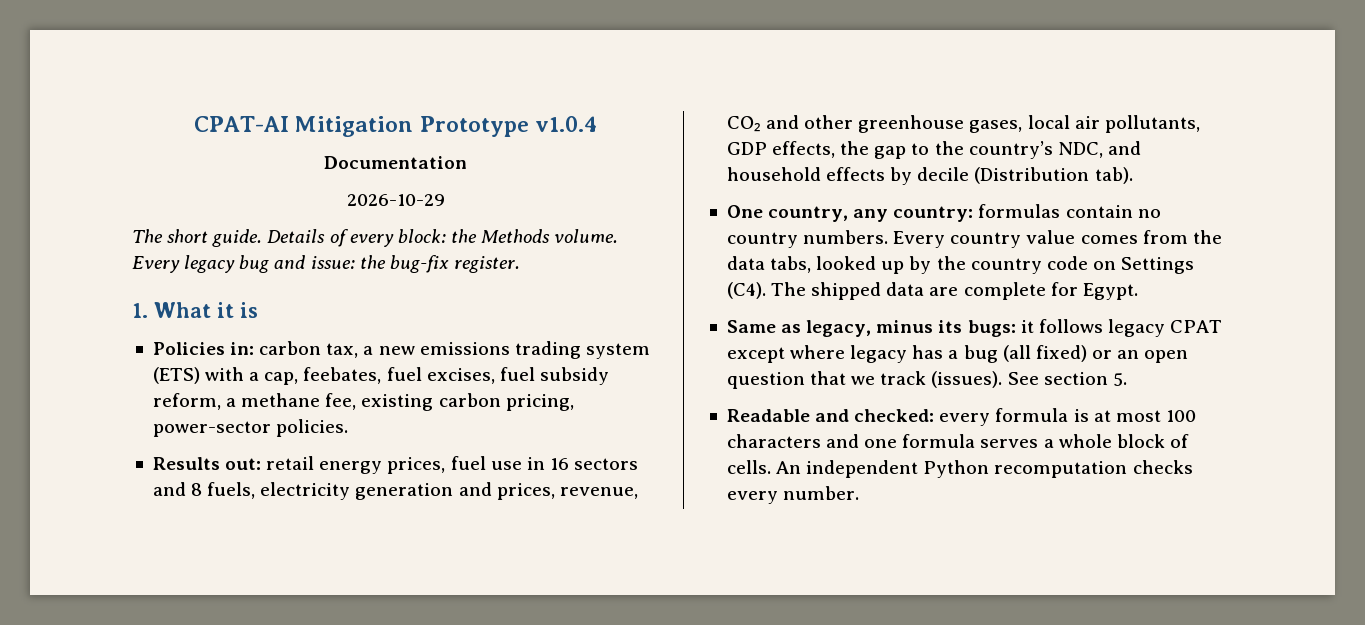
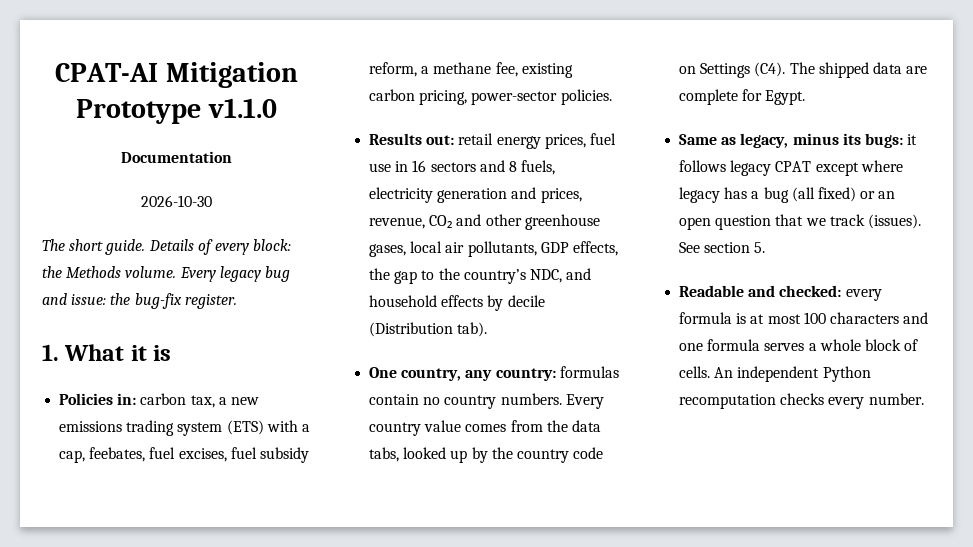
- CPAT-AI Mitigation Prototype v1.0.4
+ CPAT-AI Mitigation Prototype v1.1.0
- 2026-10-29
+ 2026-10-30

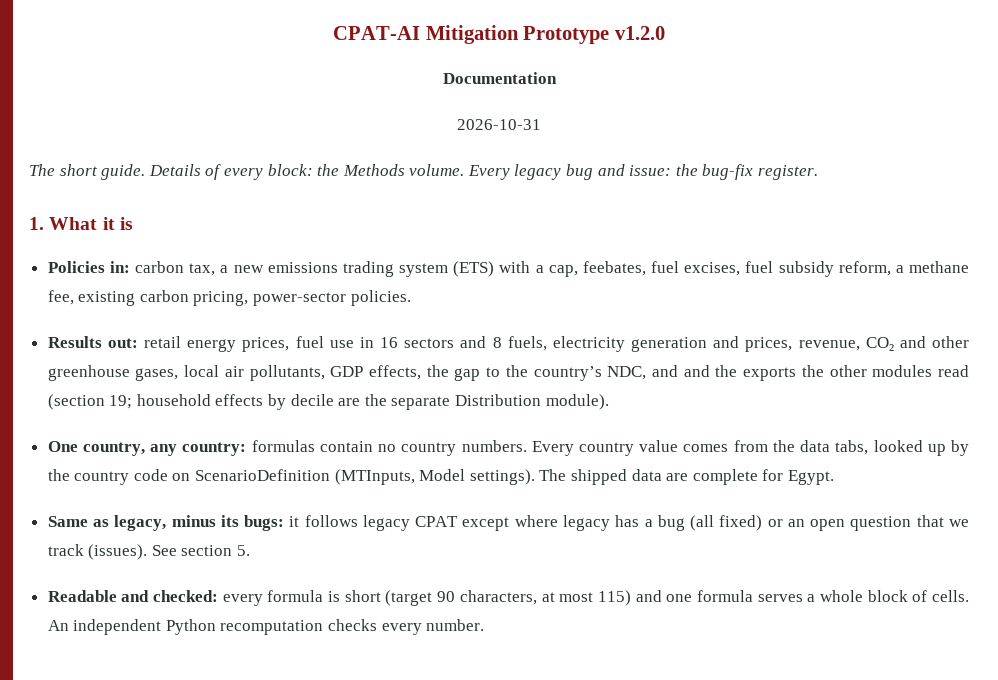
- CPAT-AI Mitigation Prototype v1.1.0
+ CPAT-AI Mitigation Prototype v1.2.0
- 2026-10-30
+ 2026-10-31
- Results out: retail energy prices, fuel use in 16 sectors and 8 fuels, electricity generation and prices, revenue, CO₂ and other greenhouse gases, local air pollutants, GDP effects, the gap to the country’s NDC, and household effects by decile (Distribution tab).
+ Results out: retail energy prices, fuel use in 16 sectors and 8 fuels, electricity generation and prices, revenue, CO₂ and other greenhouse gases, local air pollutants, GDP effects, the gap to the country’s NDC, and and the exports the other modules read (section 19; household effects by decile are the separate Distribution module).
- Every country value comes from the data tabs, looked up by the country code on Settings (C4). The shipped data are complete for Egypt.
+ Every country value comes from the data tabs, looked up by the country code on ScenarioDefinition (MTInputs, Model settings). The shipped data are complete for Egypt.
- Readable and checked: every formula is at most 100 characters and one formula serves a whole block of cells.
+ Readable and checked: every formula is short (target 90 characters, at most 115) and one formula serves a whole block of cells.

